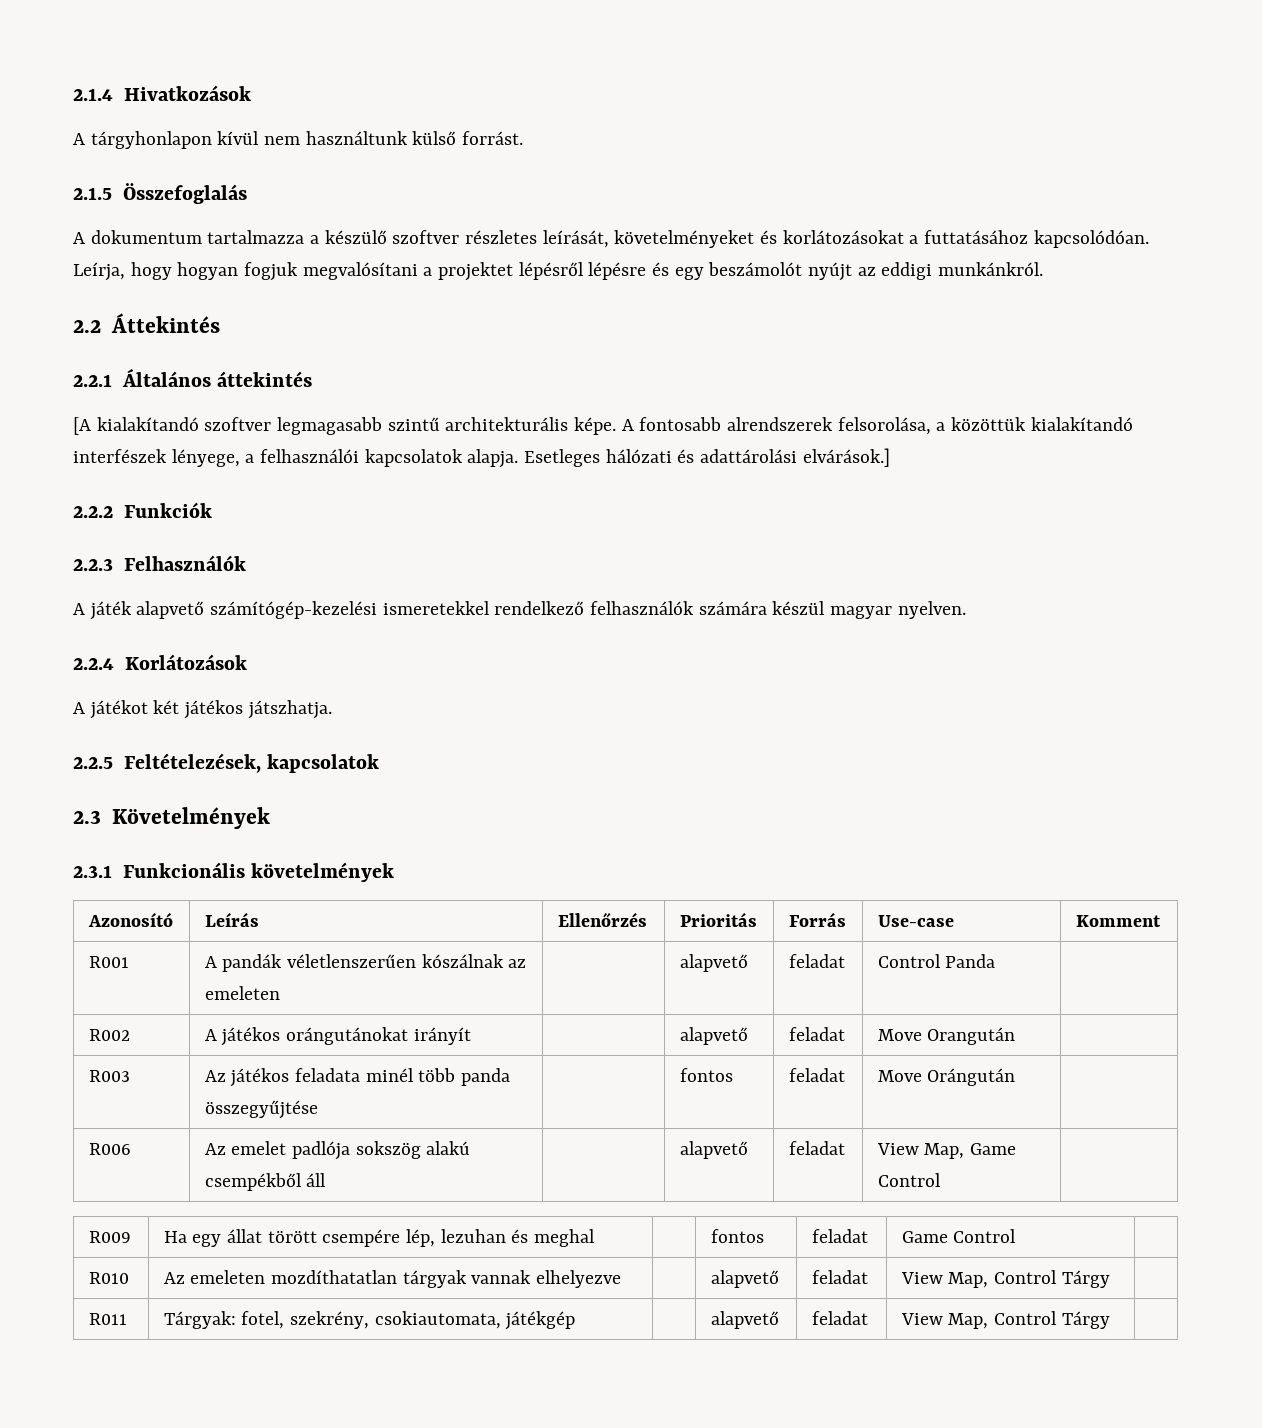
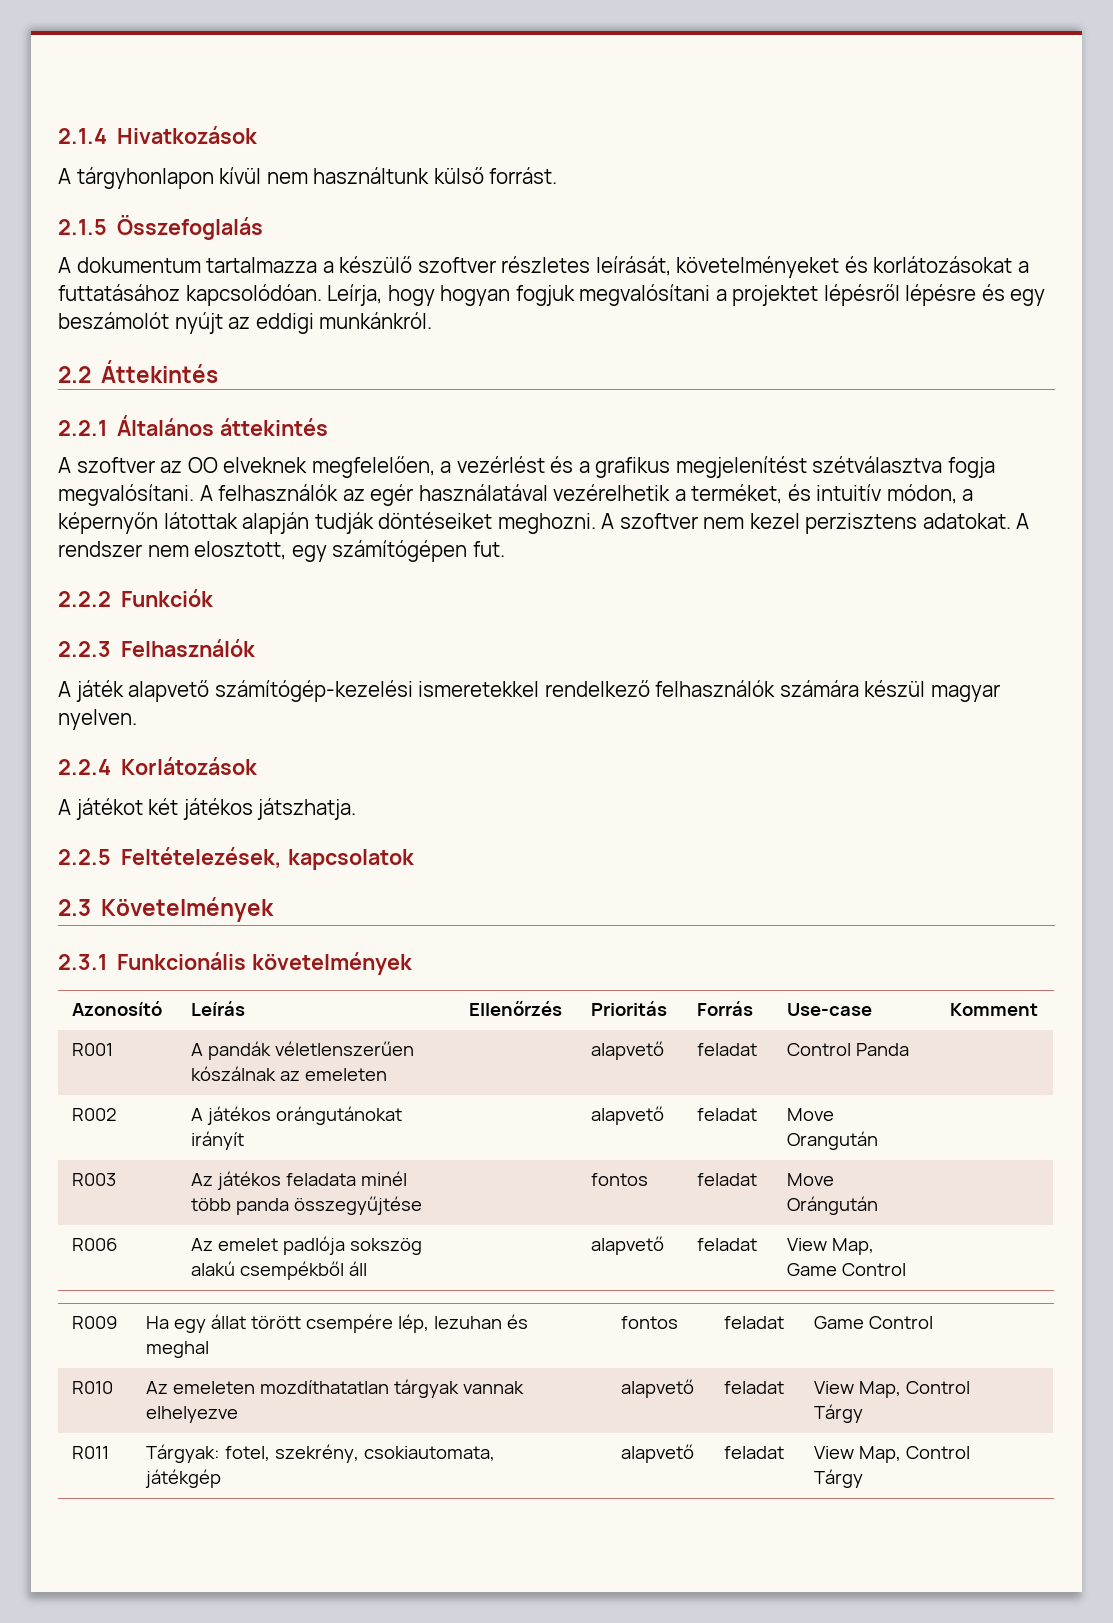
- [A kialakítandó szoftver legmagasabb szintű architekturális képe. A fontosabb alrendszerek felsorolása, a közöttük kialakítandó interfészek lényege, a felhasználói kapcsolatok alapja. Esetleges hálózati és adattárolási elvárások.]
+ A szoftver az OO elveknek megfelelően, a vezérlést és a grafikus megjelenítést szétválasztva fogja megvalósítani. A felhasználók az egér használatával vezérelhetik a terméket, és intuitív módon, a képernyőn látottak alapján tudják döntéseiket meghozni. A szoftver nem kezel perzisztens adatokat. A rendszer nem elosztott, egy számítógépen fut.

